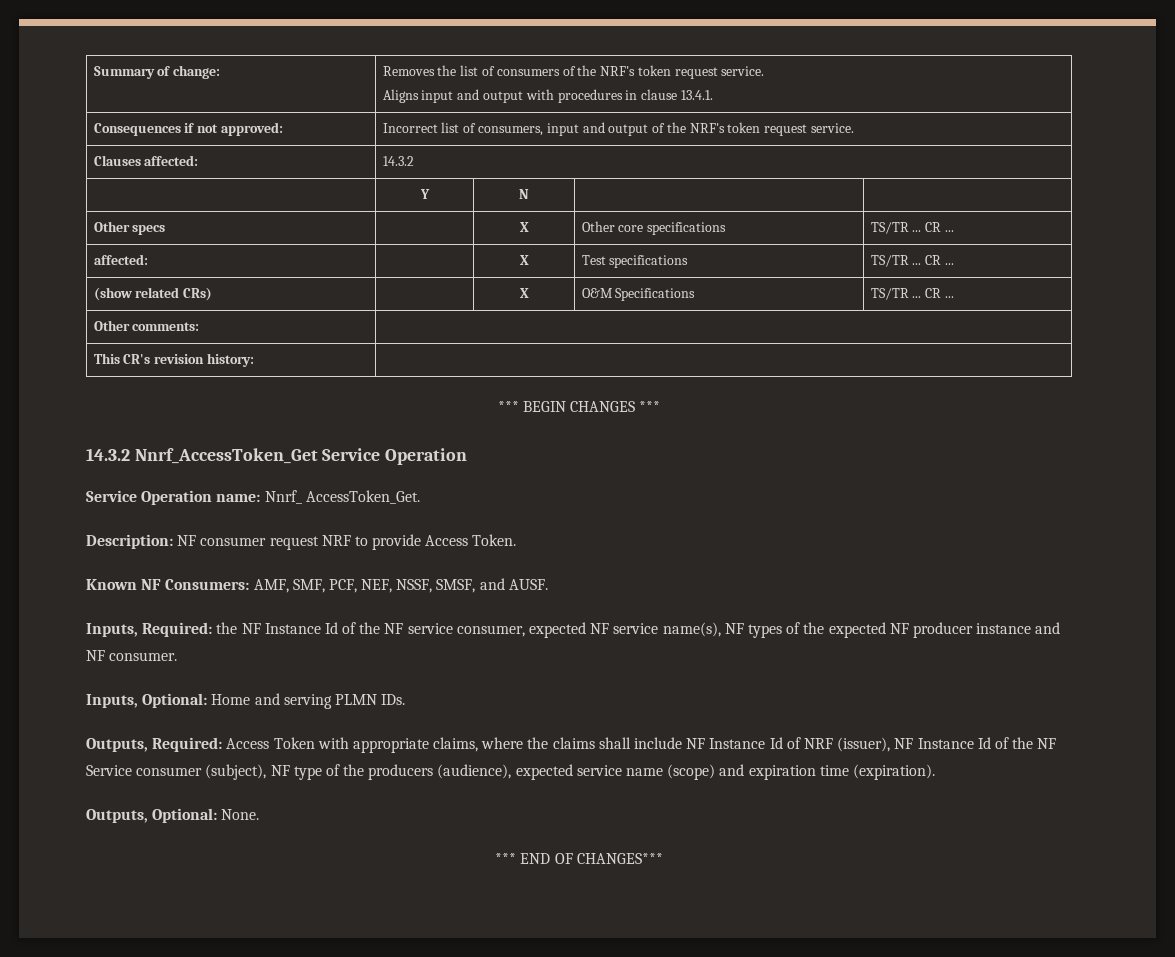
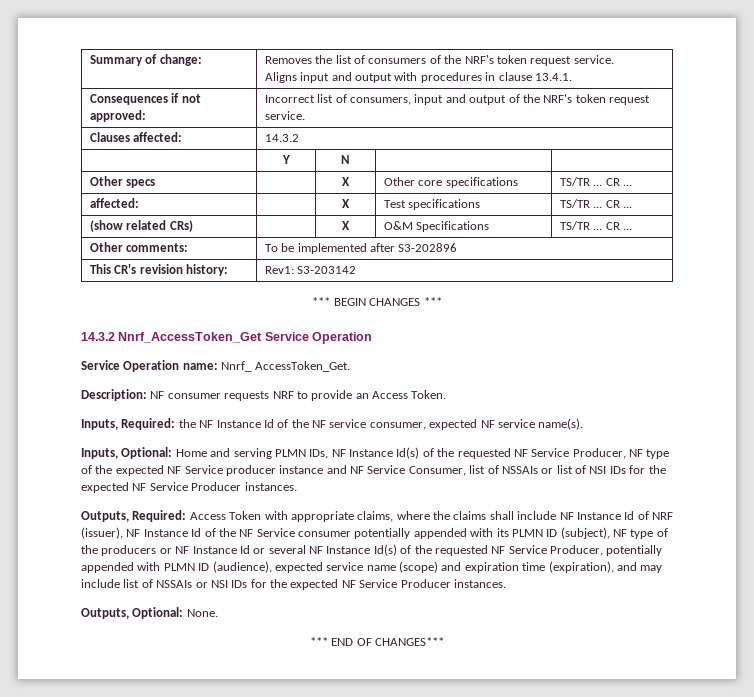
- Other comments: |
+ Other comments: | To be implemented after S3-202896
- This CR's revision history: |
+ This CR's revision history: | Rev1: S3-203142
- Description: NF consumer request NRF to provide Access Token.
+ Description: NF consumer requests NRF to provide an Access Token.
- Known NF Consumers: AMF, SMF, PCF, NEF, NSSF, SMSF, and AUSF.
- Inputs, Required: the NF Instance Id of the NF service consumer, expected NF service name(s), NF types of the expected NF producer instance and NF consumer.
+ Inputs, Required: the NF Instance Id of the NF service consumer, expected NF service name(s).
- Inputs, Optional: Home and serving PLMN IDs.
+ Inputs, Optional: Home and serving PLMN IDs, NF Instance Id(s) of the requested NF Service Producer, NF type of the expected NF Service producer instance and NF Service Consumer, list of NSSAIs or list of NSI IDs for the expected NF Service Producer instances.
- Outputs, Required: Access Token with appropriate claims, where the claims shall include NF Instance Id of NRF (issuer), NF Instance Id of the NF Service consumer (subject), NF type of the producers (audience), expected service name (scope) and expiration time (expiration).
+ Outputs, Required: Access Token with appropriate claims, where the claims shall include NF Instance Id of NRF (issuer), NF Instance Id of the NF Service consumer potentially appended with its PLMN ID (subject), NF type of the producers or NF Instance Id or several NF Instance Id(s) of the requested NF Service Producer, potentially appended with PLMN ID (audience), expected service name (scope) and expiration time (expiration), and may include list of NSSAIs or NSI IDs for the expected NF Service Producer instances.

